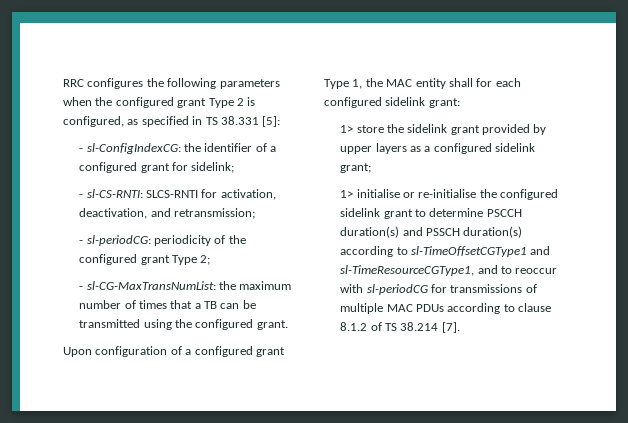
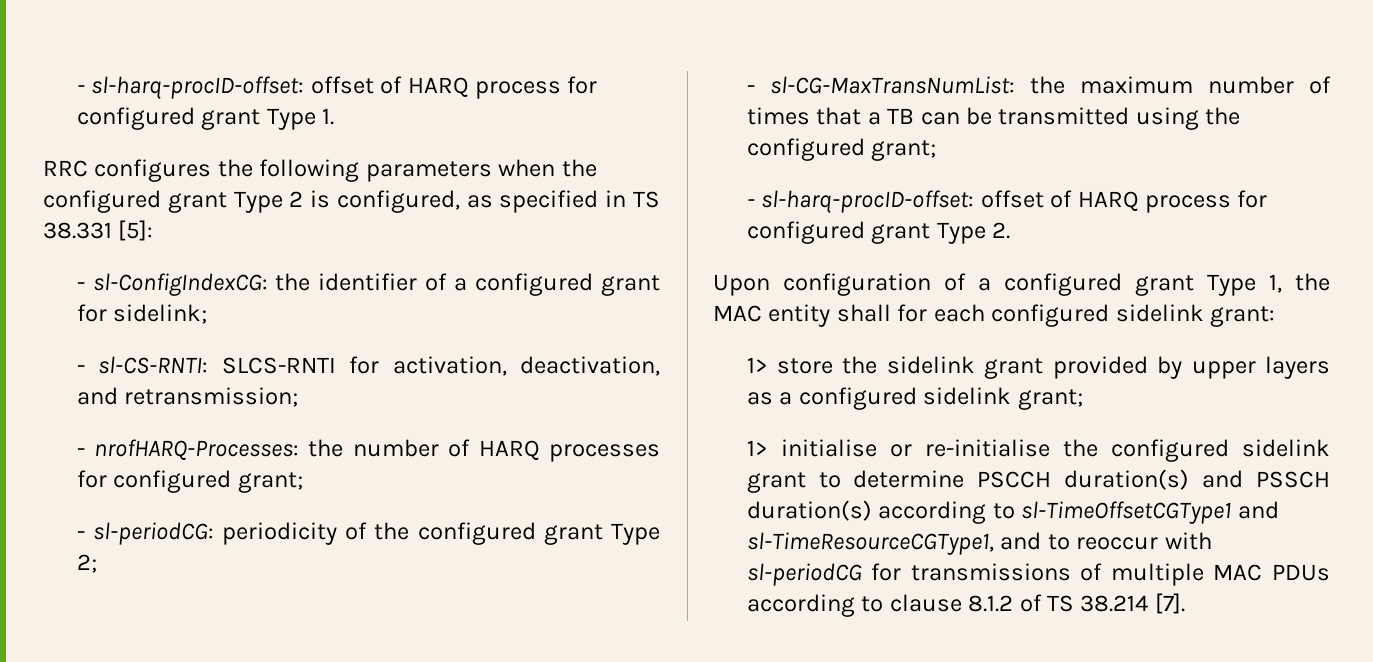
+ - sl-harq-procID-offset: offset of HARQ process for configured grant Type 1.
+ - nrofHARQ-Processes: the number of HARQ processes for configured grant;
- - sl-CG-MaxTransNumList: the maximum number of times that a TB can be transmitted using the configured grant.
+ - sl-CG-MaxTransNumList: the maximum number of times that a TB can be transmitted using the configured grant;
+ - sl-harq-procID-offset: offset of HARQ process for configured grant Type 2.

